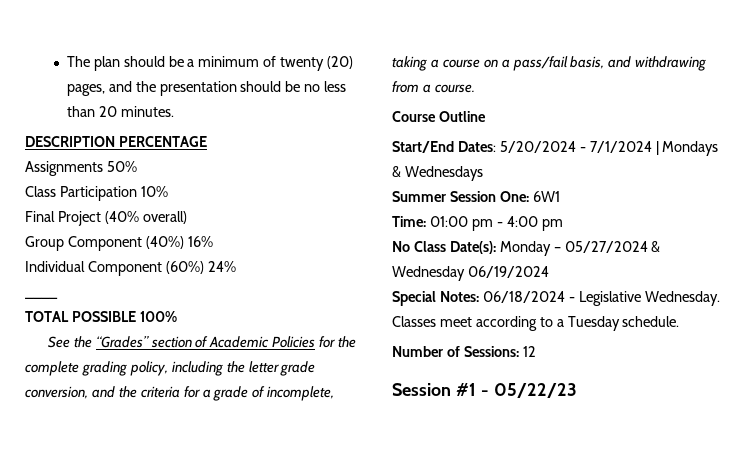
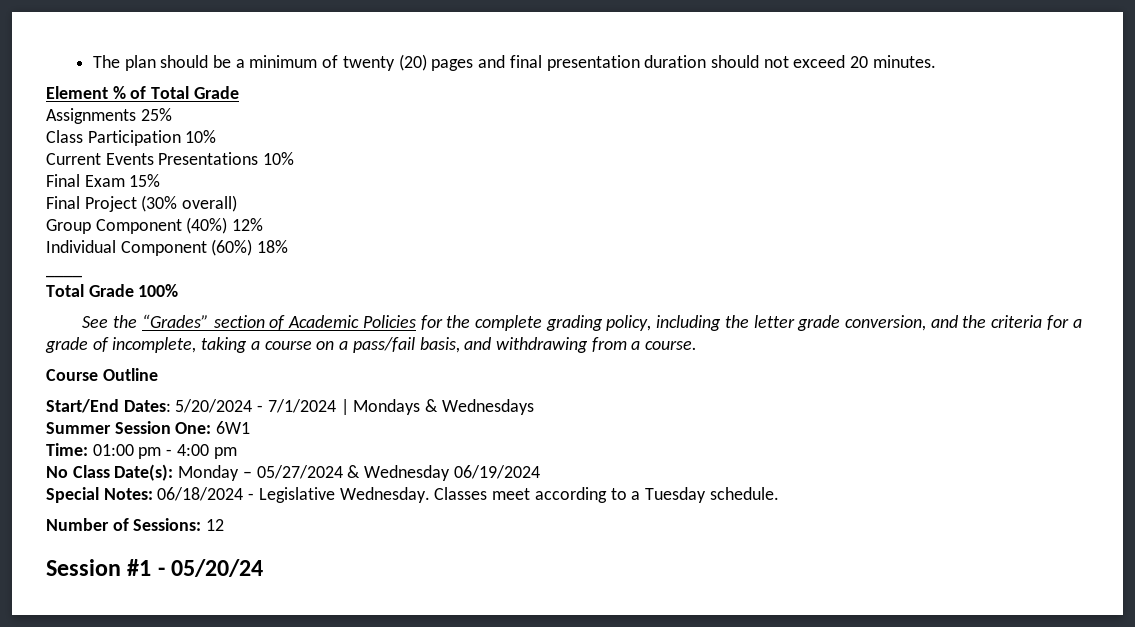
- The plan should be a minimum of twenty (20) pages, and the presentation should be no less than 20 minutes.
- DESCRIPTION PERCENTAGE
+ The plan should be a minimum of twenty (20) pages and final presentation duration should not exceed 20 minutes.
+ Element % of Total Grade
- Assignments 50%
+ Assignments 25%
+ Current Events Presentations 10%
+ Final Exam 15%
- Final Project (40% overall)
+ Final Project (30% overall)
- Group Component (40%) 16%
+ Group Component (40%) 12%
- Individual Component (60%) 24%
+ Individual Component (60%) 18%
- TOTAL POSSIBLE 100%
+ Total Grade 100%
- Session #1 - 05/22/23
+ Session #1 - 05/20/24

